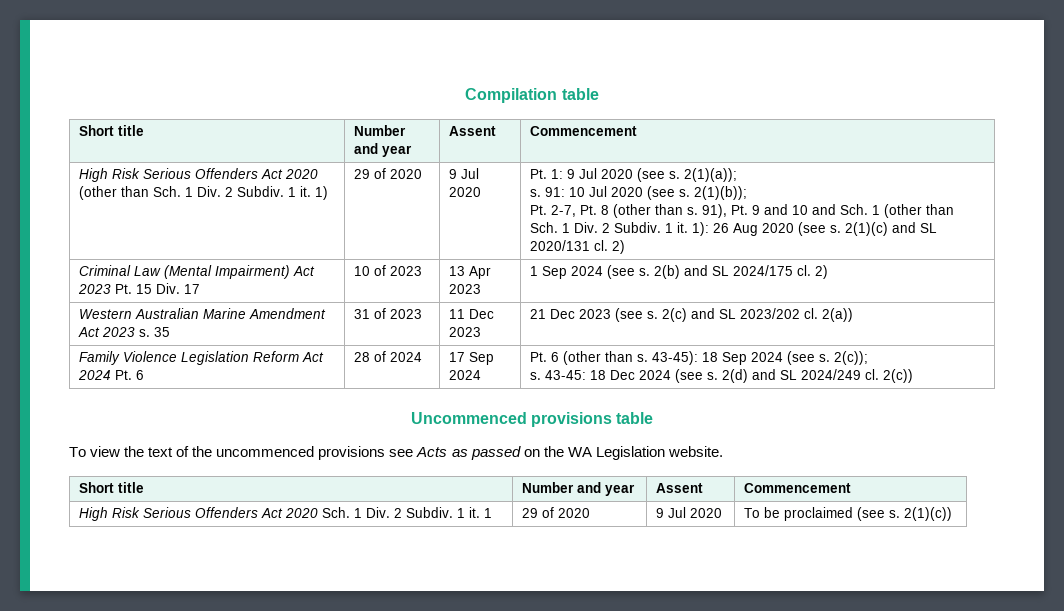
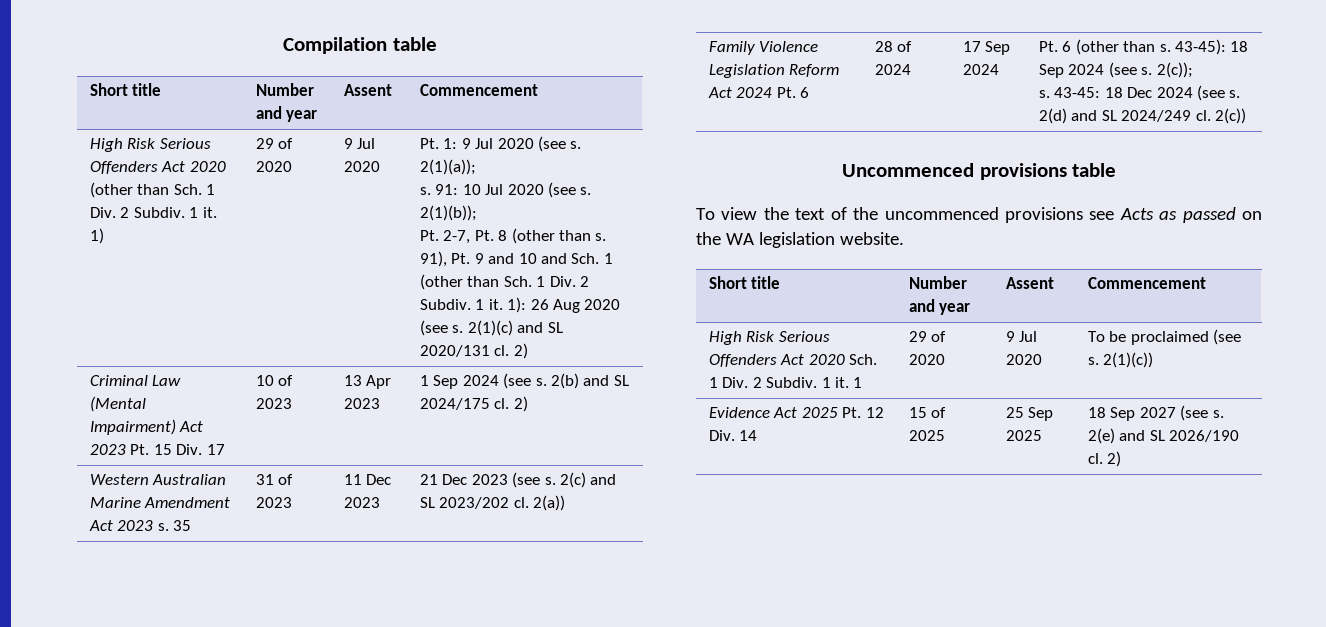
- To view the text of the uncommenced provisions see Acts as passed on the WA Legislation website.
+ To view the text of the uncommenced provisions see Acts as passed on the WA legislation website.
+ Evidence Act 2025 Pt. 12 Div. 14 | 15 of 2025 | 25 Sep 2025 | 18 Sep 2027 (see s. 2(e) and SL 2026/190 cl. 2)

